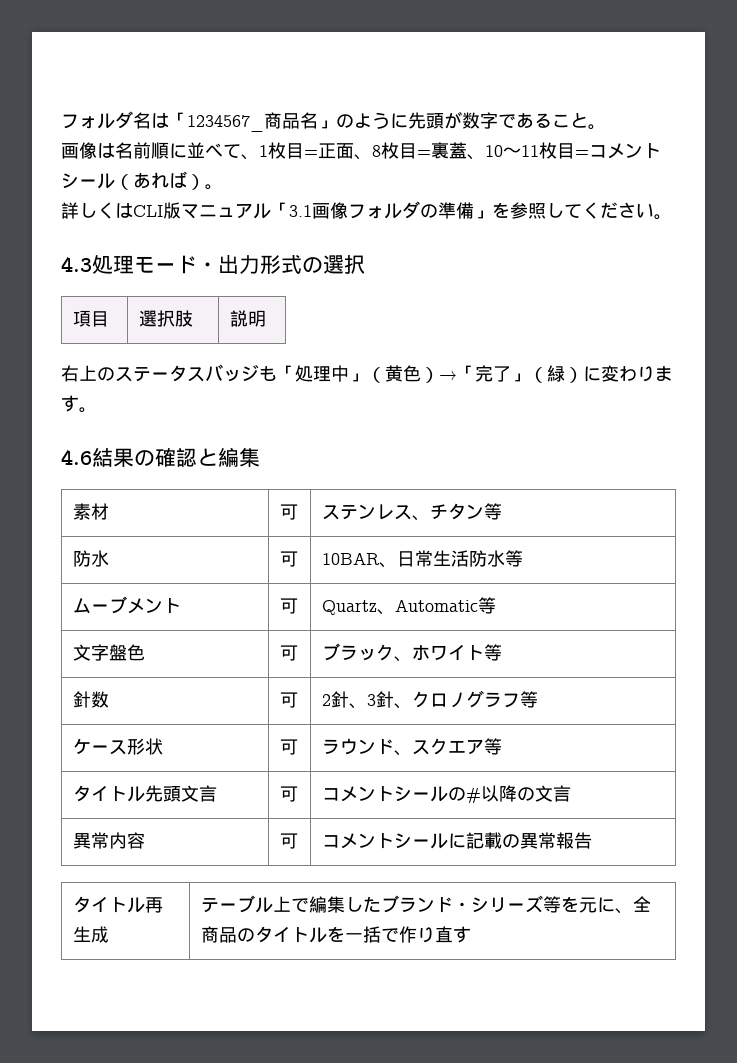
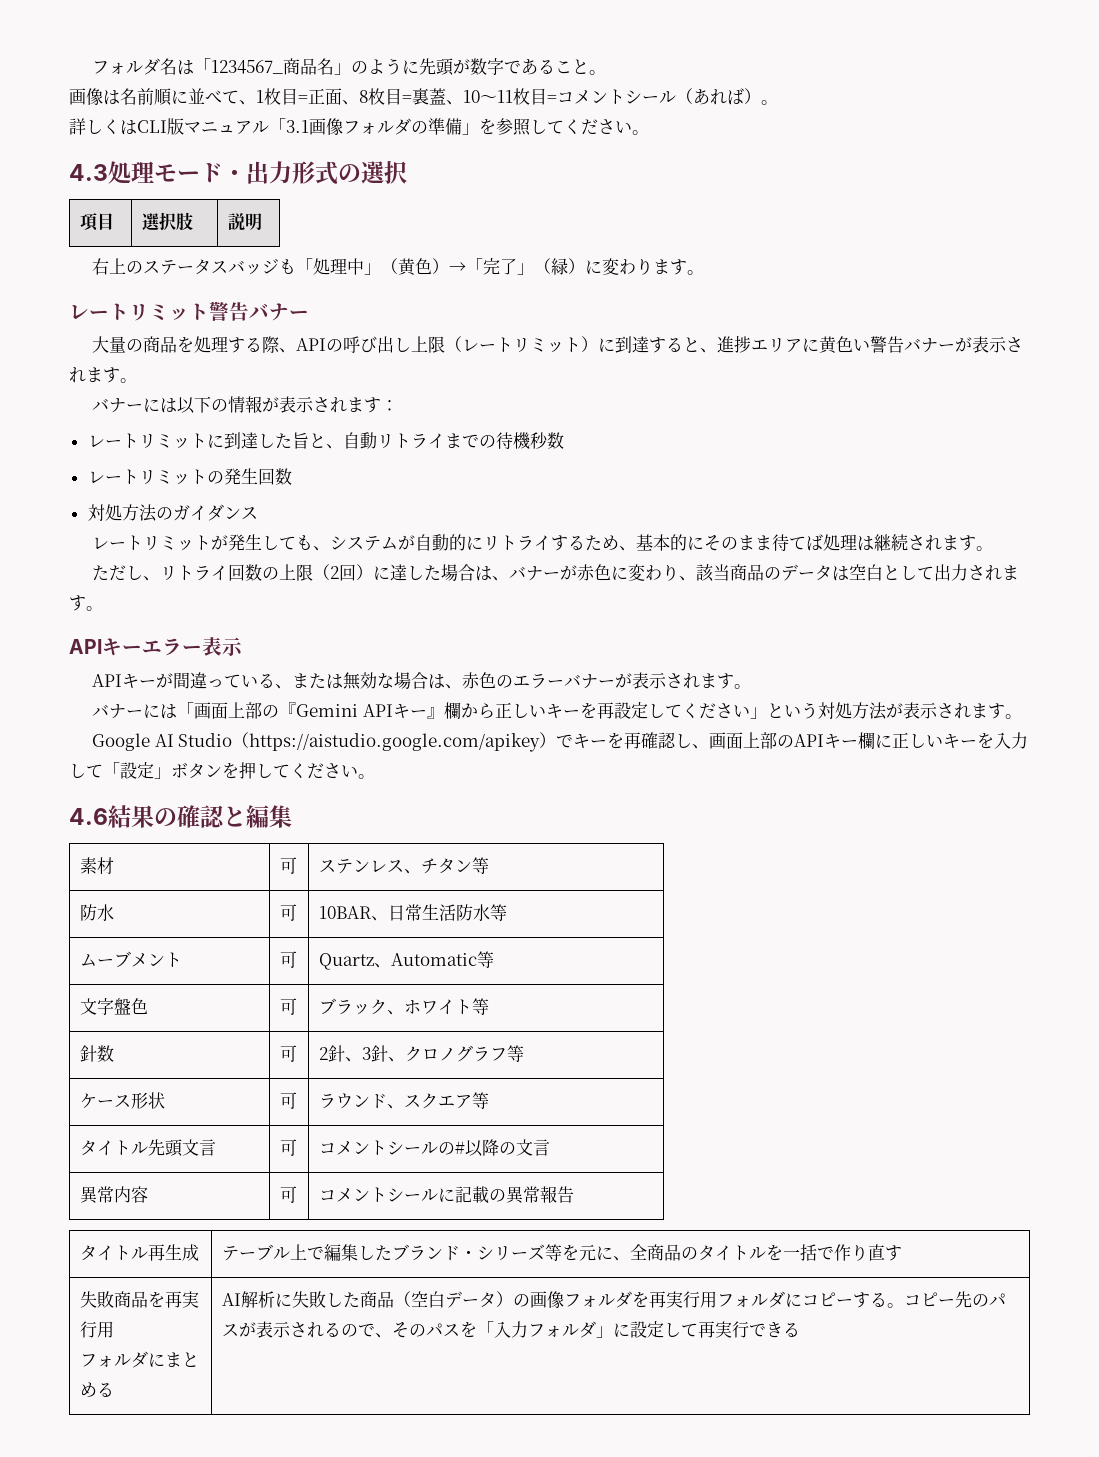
+ レートリミット警告バナー
+ 大量の商品を処理する際、APIの呼び出し上限（レートリミット）に到達すると、進捗エリアに黄色い警告バナーが表示されます。
+ バナーには以下の情報が表示されます：
+ レートリミットに到達した旨と、自動リトライまでの待機秒数
+ レートリミットの発生回数
+ 対処方法のガイダンス
+ レートリミットが発生しても、システムが自動的にリトライするため、基本的にそのまま待てば処理は継続されます。
+ ただし、リトライ回数の上限（2回）に達した場合は、バナーが赤色に変わり、該当商品のデータは空白として出力されます。
+ APIキーエラー表示
+ APIキーが間違っている、または無効な場合は、赤色のエラーバナーが表示されます。
+ バナーには「画面上部の『Gemini APIキー』欄から正しいキーを再設定してください」という対処方法が表示されます。
+ Google AI Studio（https://aistudio.google.com/apikey）でキーを再確認し、画面上部のAPIキー欄に正しいキーを入力して「設定」ボタンを押してください。
+ 失敗商品を再実行用
+ フォルダにまとめる | AI解析に失敗した商品（空白データ）の画像フォルダを再実行用フォルダにコピーする。コピー先のパスが表示されるので、そのパスを「入力フォルダ」に設定して再実行できる

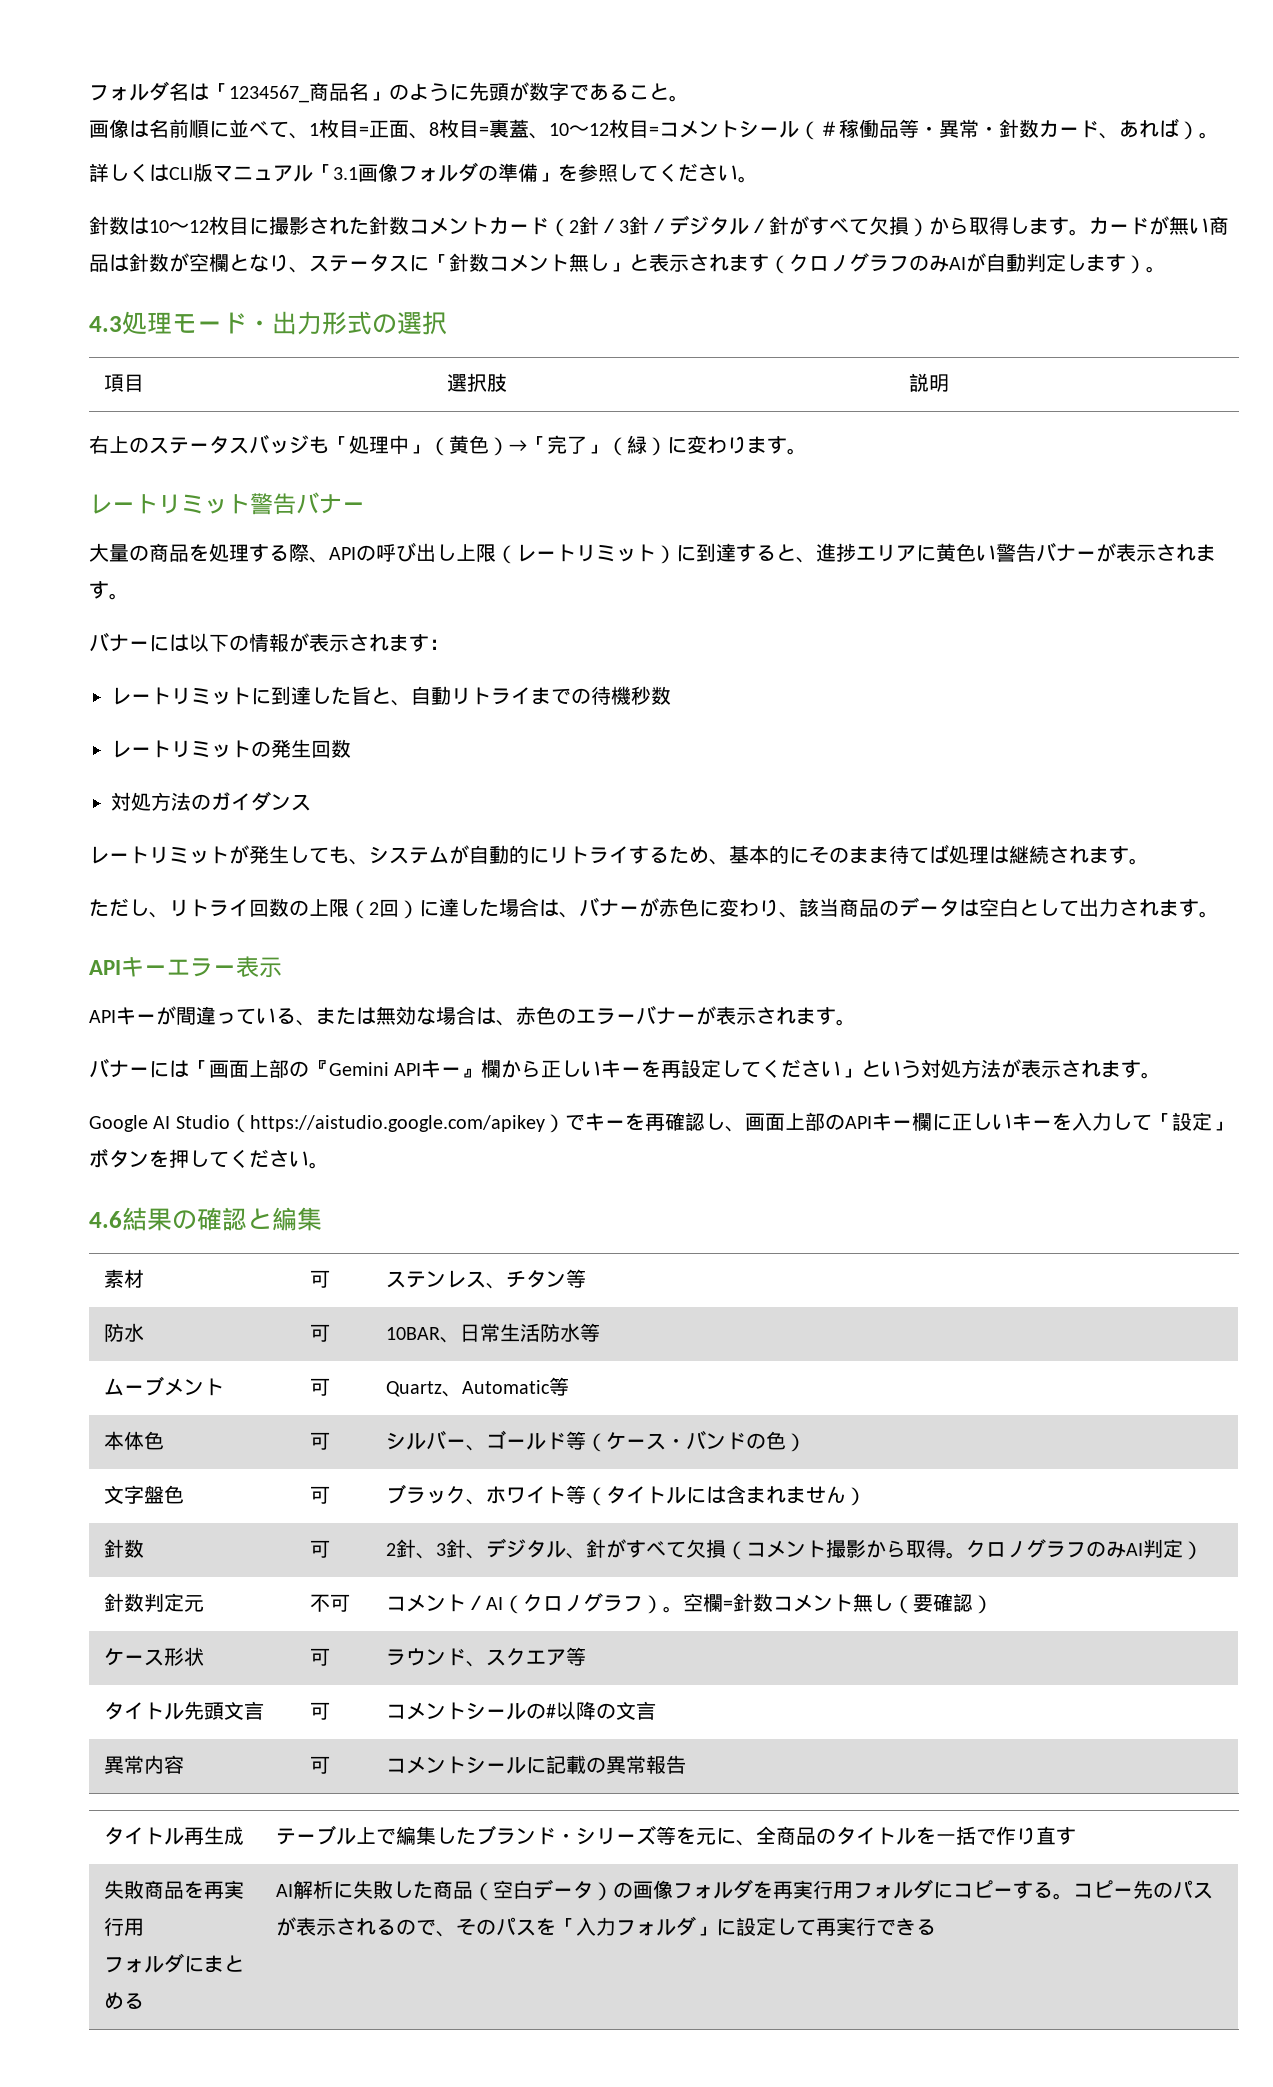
- 画像は名前順に並べて、1枚目=正面、8枚目=裏蓋、10〜11枚目=コメントシール（あれば）。
+ 画像は名前順に並べて、1枚目=正面、8枚目=裏蓋、10〜12枚目=コメントシール（＃稼働品等・異常・針数カード、あれば）。
+ 針数は10〜12枚目に撮影された針数コメントカード（2針／3針／デジタル／針がすべて欠損）から取得します。カードが無い商品は針数が空欄となり、ステータスに「針数コメント無し」と表示されます（クロノグラフのみAIが自動判定します）。
+ 本体色 | 可 | シルバー、ゴールド等（ケース・バンドの色）
- 文字盤色 | 可 | ブラック、ホワイト等
+ 文字盤色 | 可 | ブラック、ホワイト等（タイトルには含まれません）
- 針数 | 可 | 2針、3針、クロノグラフ等
+ 針数 | 可 | 2針、3針、デジタル、針がすべて欠損（コメント撮影から取得。クロノグラフのみAI判定）
+ 針数判定元 | 不可 | コメント／AI（クロノグラフ）。空欄=針数コメント無し（要確認）

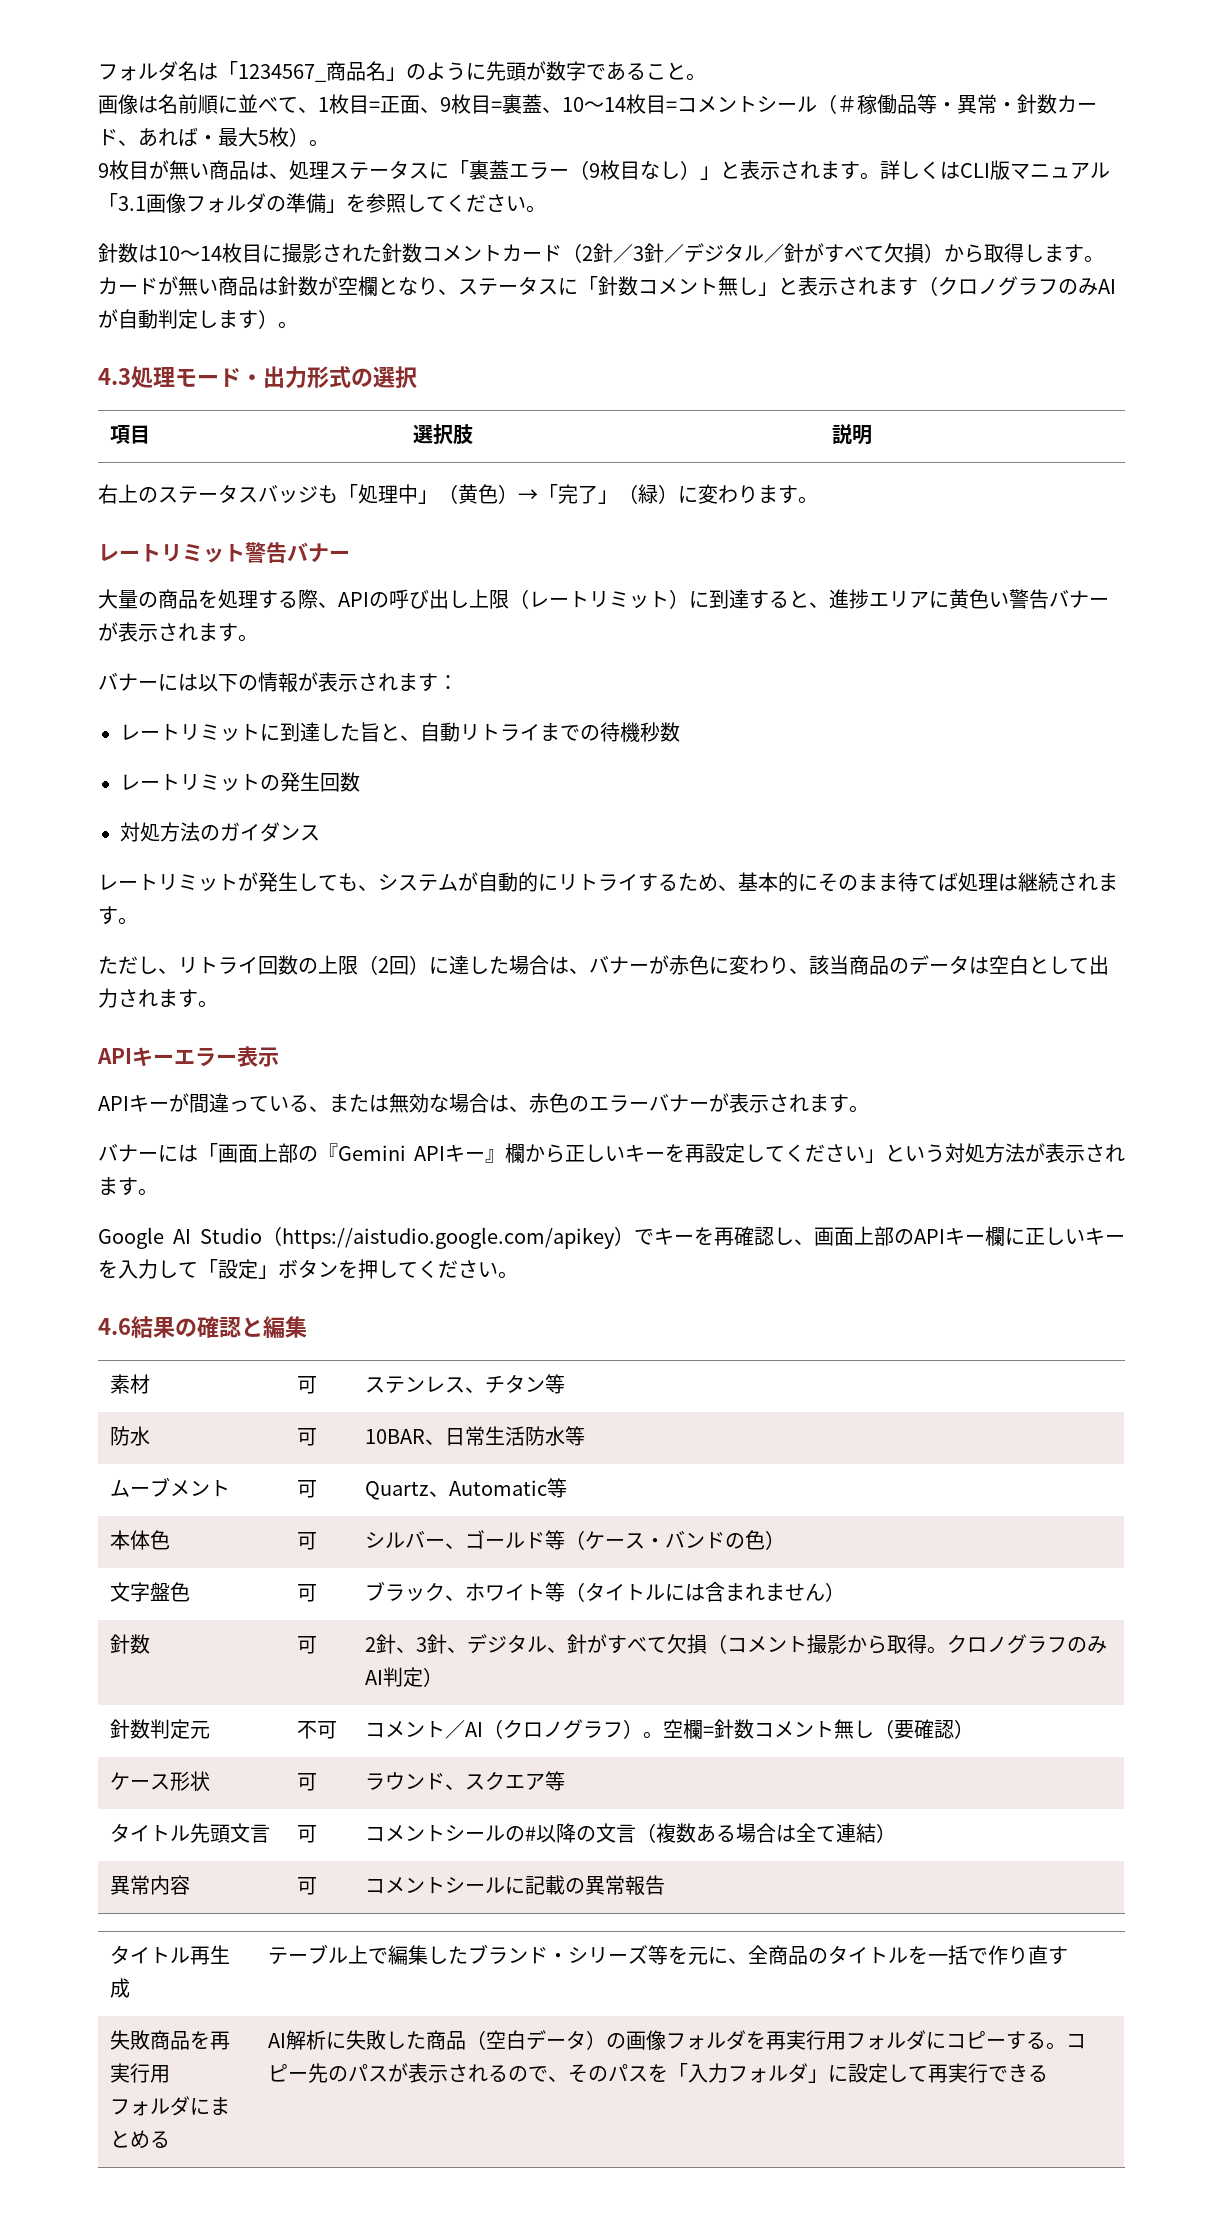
- 画像は名前順に並べて、1枚目=正面、8枚目=裏蓋、10〜12枚目=コメントシール（＃稼働品等・異常・針数カード、あれば）。
- 詳しくはCLI版マニュアル「3.1画像フォルダの準備」を参照してください。
+ 画像は名前順に並べて、1枚目=正面、9枚目=裏蓋、10〜14枚目=コメントシール（＃稼働品等・異常・針数カード、あれば・最大5枚）。
+ 9枚目が無い商品は、処理ステータスに「裏蓋エラー（9枚目なし）」と表示されます。詳しくはCLI版マニュアル「3.1画像フォルダの準備」を参照してください。
- 針数は10〜12枚目に撮影された針数コメントカード（2針／3針／デジタル／針がすべて欠損）から取得します。
+ 針数は10〜14枚目に撮影された針数コメントカード（2針／3針／デジタル／針がすべて欠損）から取得します。
- タイトル先頭文言 | 可 | コメントシールの#以降の文言
+ タイトル先頭文言 | 可 | コメントシールの#以降の文言（複数ある場合は全て連結）

